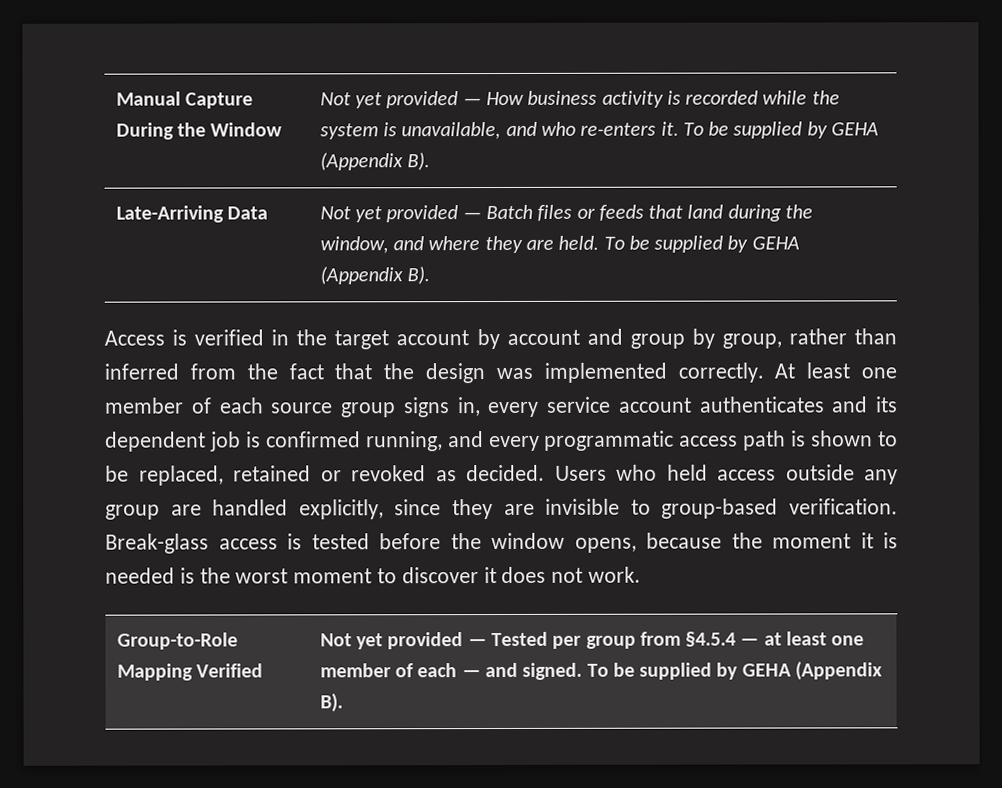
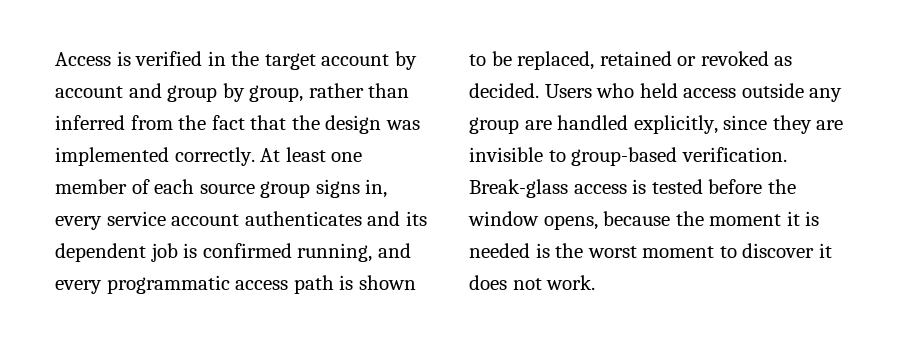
- Manual Capture During the Window | Not yet provided — How business activity is recorded while the system is unavailable, and who re-enters it. To be supplied by GEHA (Appendix B).
- Late-Arriving Data | Not yet provided — Batch files or feeds that land during the window, and where they are held. To be supplied by GEHA (Appendix B).
- Group-to-Role Mapping Verified | Not yet provided — Tested per group from §4.5.4 — at least one member of each — and signed. To be supplied by GEHA (Appendix B).

